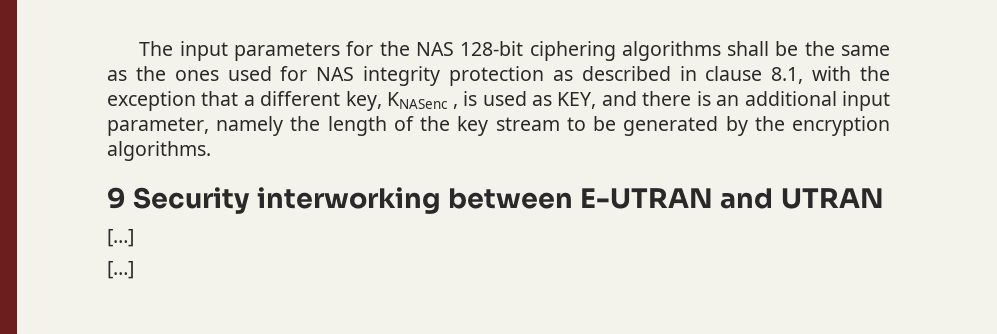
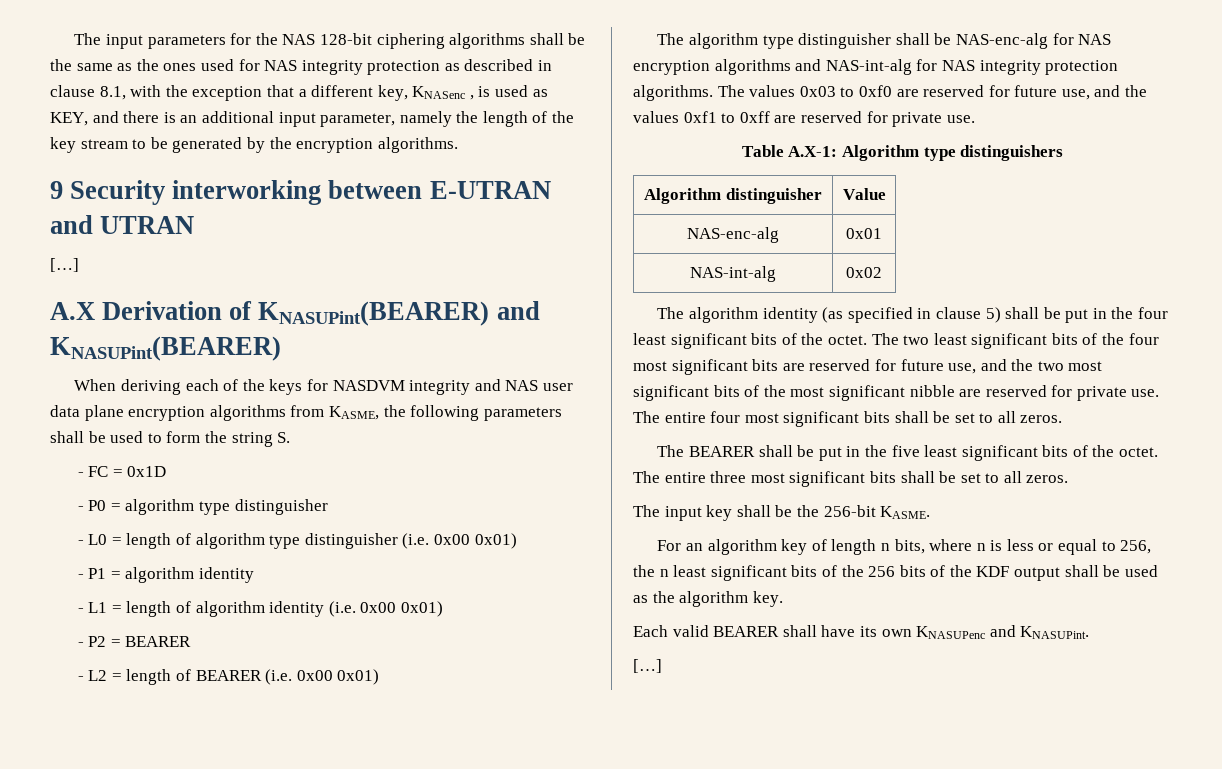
+ A.X Derivation of KNASUPint(BEARER) and KNASUPint(BEARER)
+ When deriving each of the keys for NASDVM integrity and NAS user data plane encryption algorithms from KASME, the following parameters shall be used to form the string S.
+ - FC = 0x1D
+ - P0 = algorithm type distinguisher
+ - L0 = length of algorithm type distinguisher (i.e. 0x00 0x01)
+ - P1 = algorithm identity
+ - L1 = length of algorithm identity (i.e. 0x00 0x01)
+ - P2 = BEARER
+ - L2 = length of BEARER (i.e. 0x00 0x01)
+ The algorithm type distinguisher shall be NAS-enc-alg for NAS encryption algorithms and NAS-int-alg for NAS integrity protection algorithms. The values 0x03 to 0xf0 are reserved for future use, and the values 0xf1 to 0xff are reserved for private use.
+ Table A.X-1: Algorithm type distinguishers
+ Algorithm distinguisher | Value
+ NAS-enc-alg | 0x01
+ NAS-int-alg | 0x02
+ The algorithm identity (as specified in clause 5) shall be put in the four least significant bits of the octet. The two least significant bits of the four most significant bits are reserved for future use, and the two most significant bits of the most significant nibble are reserved for private use. The entire four most significant bits shall be set to all zeros.
+ The BEARER shall be put in the five least significant bits of the octet. The entire three most significant bits shall be set to all zeros.
+ The input key shall be the 256-bit KASME.
+ For an algorithm key of length n bits, where n is less or equal to 256, the n least significant bits of the 256 bits of the KDF output shall be used as the algorithm key.
+ Each valid BEARER shall have its own KNASUPenc and KNASUPint.

